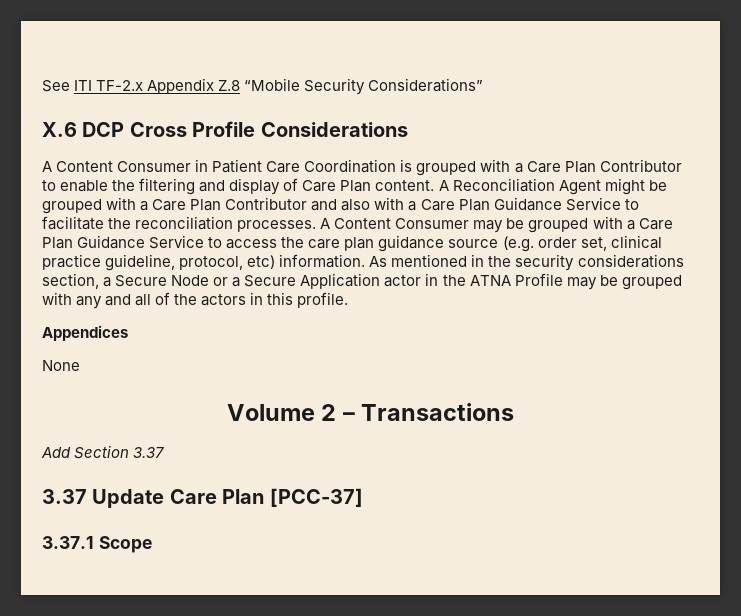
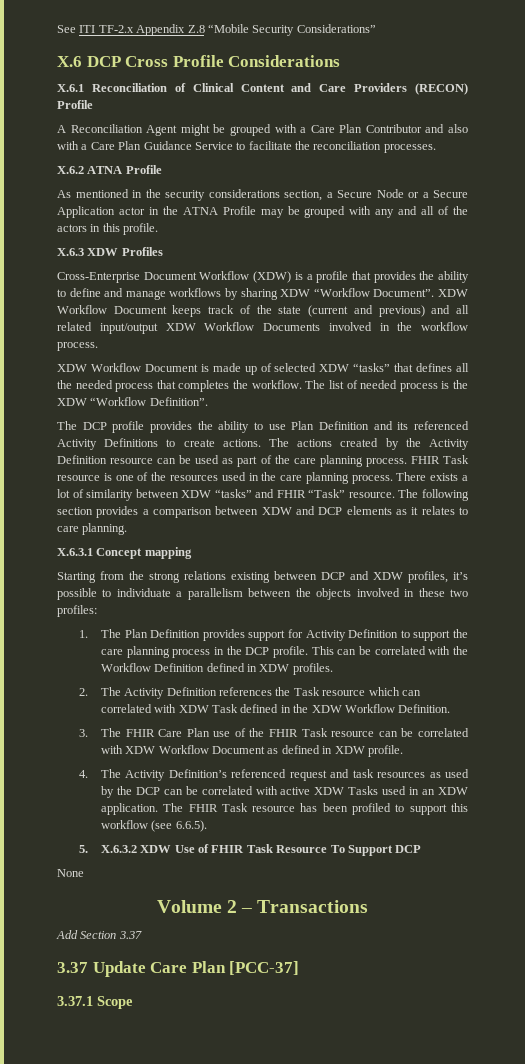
- A Content Consumer in Patient Care Coordination is grouped with a Care Plan Contributor to enable the filtering and display of Care Plan content. A Reconciliation Agent might be grouped with a Care Plan Contributor and also with a Care Plan Guidance Service to facilitate the reconciliation processes. A Content Consumer may be grouped with a Care Plan Guidance Service to access the care plan guidance source (e.g. order set, clinical practice guideline, protocol, etc) information. As mentioned in the security considerations section, a Secure Node or a Secure Application actor in the ATNA Profile may be grouped with any and all of the actors in this profile.
+ X.6.1 Reconciliation of Clinical Content and Care Providers (RECON) Profile
+ A Reconciliation Agent might be grouped with a Care Plan Contributor and also with a Care Plan Guidance Service to facilitate the reconciliation processes.
+ X.6.2 ATNA Profile
+ As mentioned in the security considerations section, a Secure Node or a Secure Application actor in the ATNA Profile may be grouped with any and all of the actors in this profile.
- Appendices
+ X.6.3 XDW Profiles
+ Cross-Enterprise Document Workflow (XDW) is a profile that provides the ability to define and manage workflows by sharing XDW “Workflow Document”. XDW Workflow Document keeps track of the state (current and previous) and all related input/output XDW Workflow Documents involved in the workflow process.
+ XDW Workflow Document is made up of selected XDW “tasks” that defines all the needed process that completes the workflow. The list of needed process is the XDW “Workflow Definition”.
+ The DCP profile provides the ability to use Plan Definition and its referenced Activity Definitions to create actions. The actions created by the Activity Definition resource can be used as part of the care planning process. FHIR Task resource is one of the resources used in the care planning process. There exists a lot of similarity between XDW “tasks” and FHIR “Task” resource. The following section provides a comparison between XDW and DCP elements as it relates to care planning.
+ X.6.3.1 Concept mapping
+ Starting from the strong relations existing between DCP and XDW profiles, it’s possible to individuate a parallelism between the objects involved in these two profiles:
+ 1. The Plan Definition provides support for Activity Definition to support the care planning process in the DCP profile. This can be correlated with the Workflow Definition defined in XDW profiles.
+ 2. The Activity Definition references the Task resource which can correlated with XDW Task defined in the XDW Workflow Definition.
+ 3. The FHIR Care Plan use of the FHIR Task resource can be correlated with XDW Workflow Document as defined in XDW profile.
+ 4. The Activity Definition’s referenced request and task resources as used by the DCP can be correlated with active XDW Tasks used in an XDW application. The FHIR Task resource has been profiled to support this workflow (see 6.6.5).
+ 5. X.6.3.2 XDW Use of FHIR Task Resource To Support DCP

